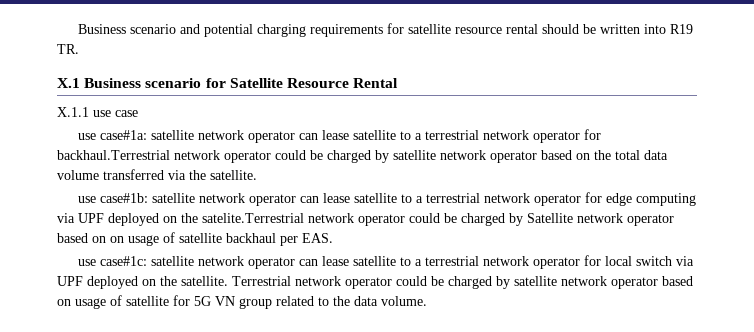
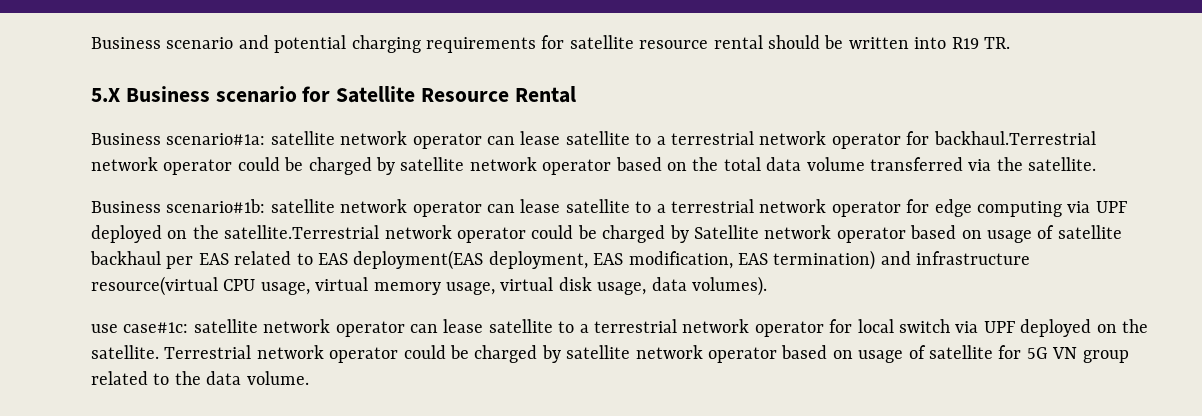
- X.1 Business scenario for Satellite Resource Rental
+ 5.X Business scenario for Satellite Resource Rental
- X.1.1 use case
- use case#1a: satellite network operator can lease satellite to a terrestrial network operator for backhaul.Terrestrial network operator could be charged by satellite network operator based on the total data volume transferred via the satellite.
+ Business scenario#1a: satellite network operator can lease satellite to a terrestrial network operator for backhaul.Terrestrial network operator could be charged by satellite network operator based on the total data volume transferred via the satellite.
- use case#1b: satellite network operator can lease satellite to a terrestrial network operator for edge computing via UPF deployed on the satelite.Terrestrial network operator could be charged by Satellite network operator based on on usage of satellite backhaul per EAS.
+ Business scenario#1b: satellite network operator can lease satellite to a terrestrial network operator for edge computing via UPF deployed on the satellite.Terrestrial network operator could be charged by Satellite network operator based on usage of satellite backhaul per EAS related to EAS deployment(EAS deployment, EAS modification, EAS termination) and infrastructure resource(virtual CPU usage, virtual memory usage, virtual disk usage, data volumes).

